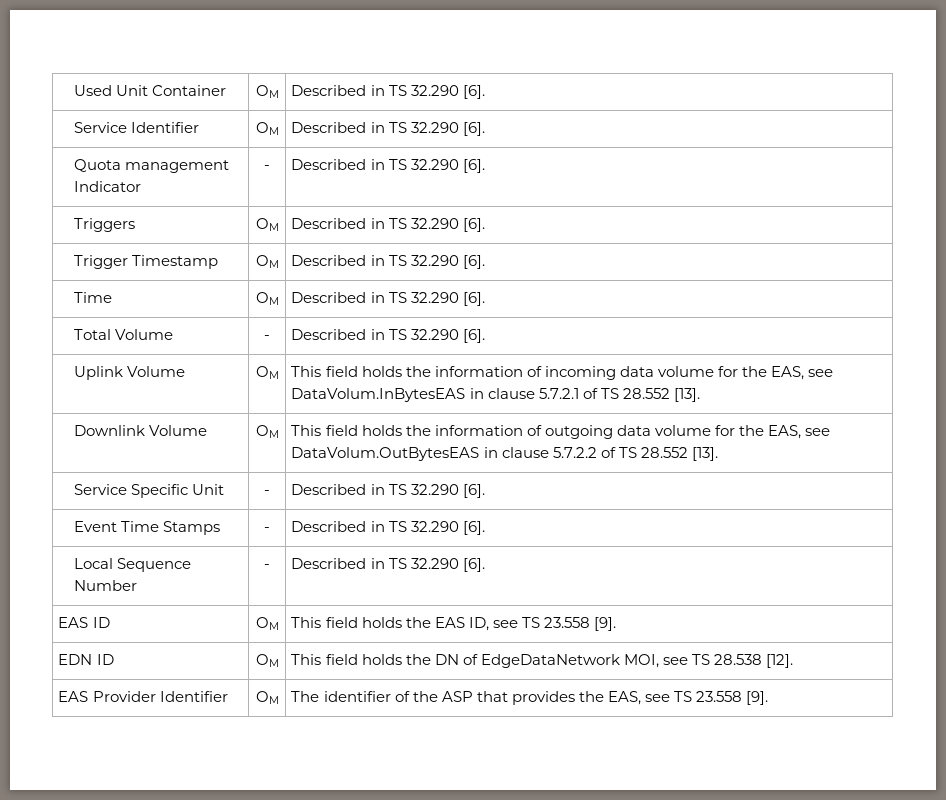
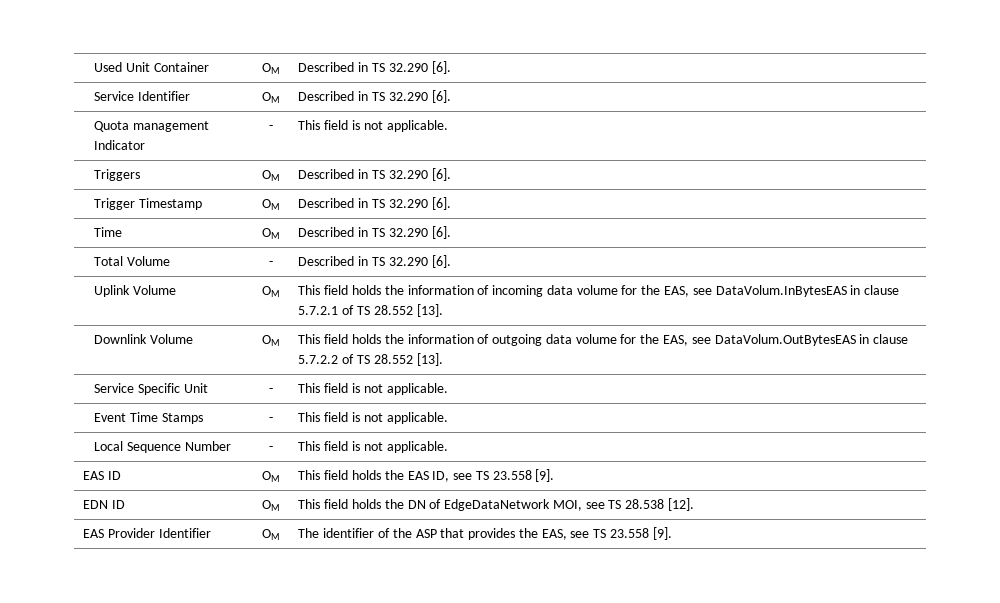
- Quota management Indicator | - | Described in TS 32.290 [6].
+ Quota management Indicator | - | This field is not applicable.
- Service Specific Unit | - | Described in TS 32.290 [6].
+ Service Specific Unit | - | This field is not applicable.
- Event Time Stamps | - | Described in TS 32.290 [6].
+ Event Time Stamps | - | This field is not applicable.
- Local Sequence Number | - | Described in TS 32.290 [6].
+ Local Sequence Number | - | This field is not applicable.

